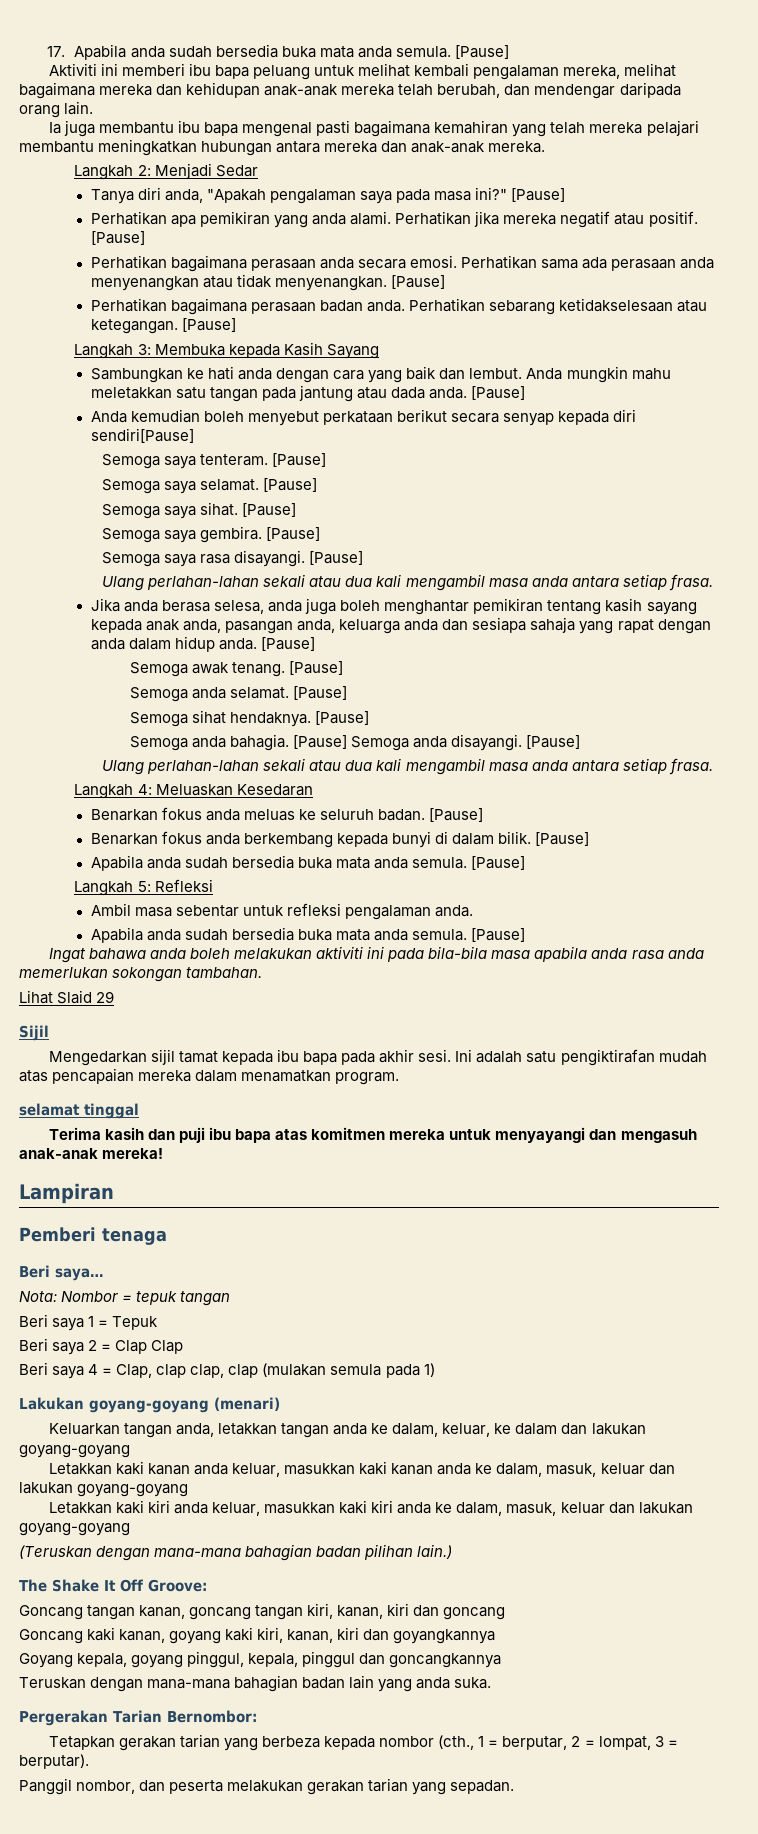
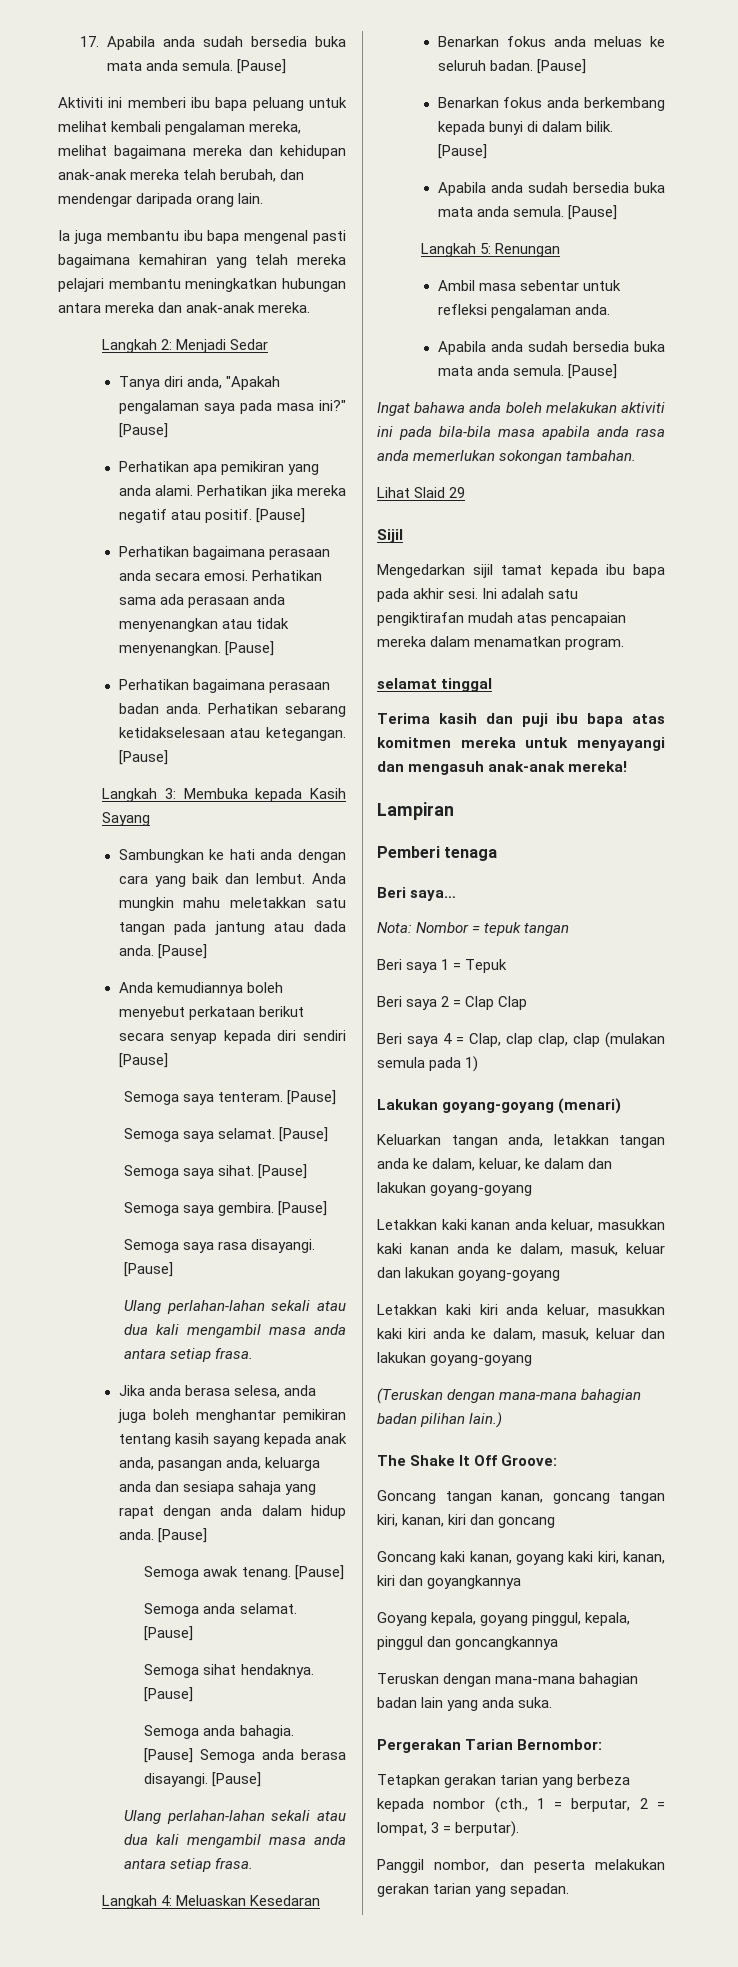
- Anda kemudian boleh menyebut perkataan berikut secara senyap kepada diri sendiri[Pause]
+ Anda kemudiannya boleh menyebut perkataan berikut secara senyap kepada diri sendiri [Pause]
- [Pause] Semoga anda disayangi.
+ [Pause] Semoga anda berasa disayangi.
- Langkah 5: Refleksi
+ Langkah 5: Renungan

